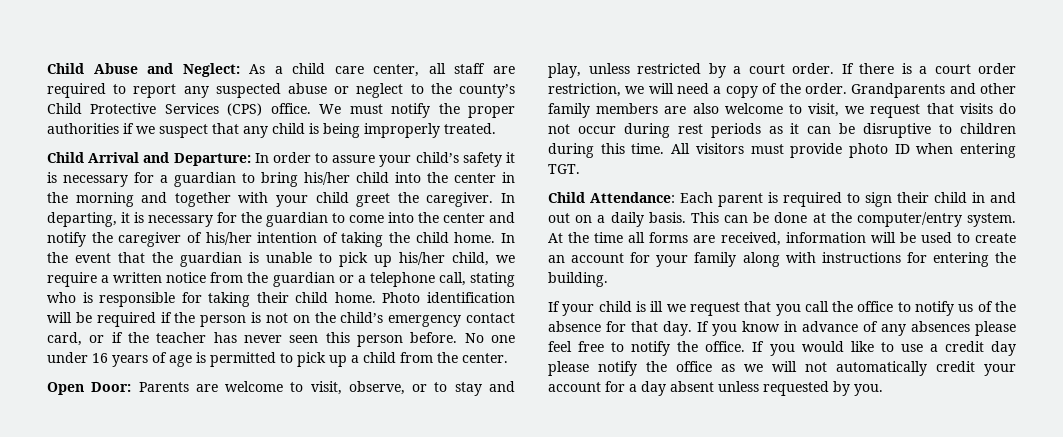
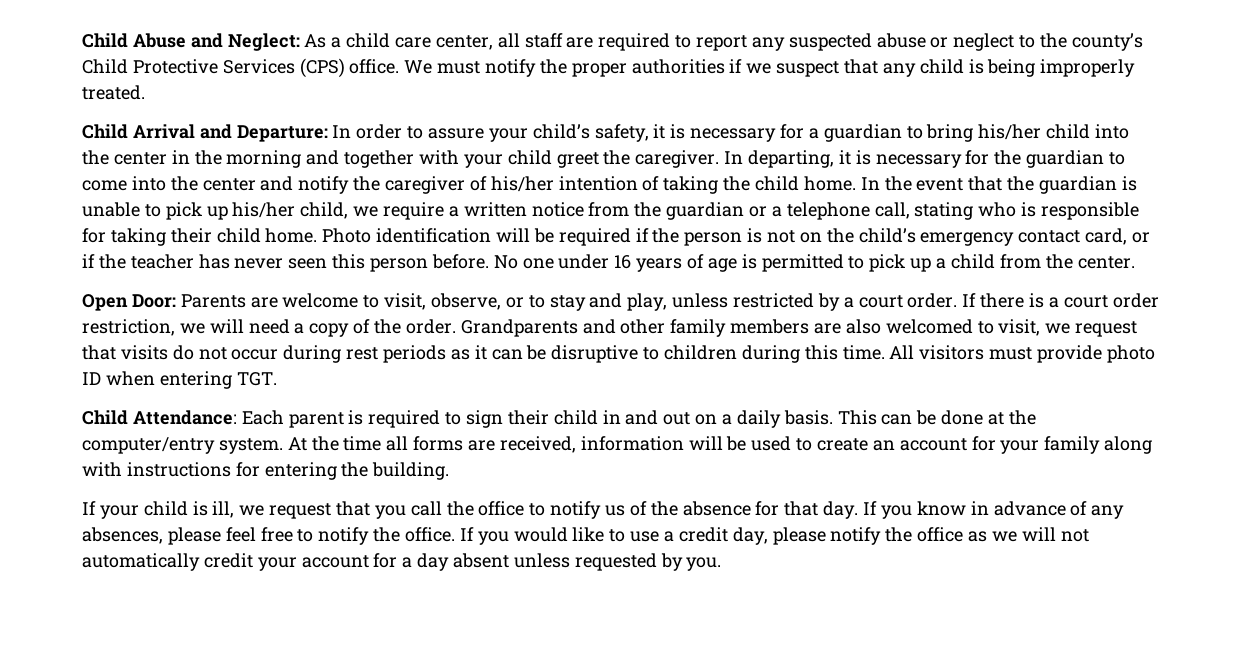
- Child Arrival and Departure: In order to assure your child’s safety it is necessary for a guardian to bring his/her child into the center in the morning and together with your child greet the caregiver.
+ Child Arrival and Departure: In order to assure your child’s safety, it is necessary for a guardian to bring his/her child into the center in the morning and together with your child greet the caregiver.
- Grandparents and other family members are also welcome to visit, we request that visits do not occur during rest periods as it can be disruptive to children during this time.
+ Grandparents and other family members are also welcomed to visit, we request that visits do not occur during rest periods as it can be disruptive to children during this time.
- If your child is ill we request that you call the office to notify us of the absence for that day.
+ If your child is ill, we request that you call the office to notify us of the absence for that day.
- If you know in advance of any absences please feel free to notify the office.
+ If you know in advance of any absences, please feel free to notify the office.
- If you would like to use a credit day please notify the office as we will not automatically credit your account for a day absent unless requested by you.
+ If you would like to use a credit day, please notify the office as we will not automatically credit your account for a day absent unless requested by you.

